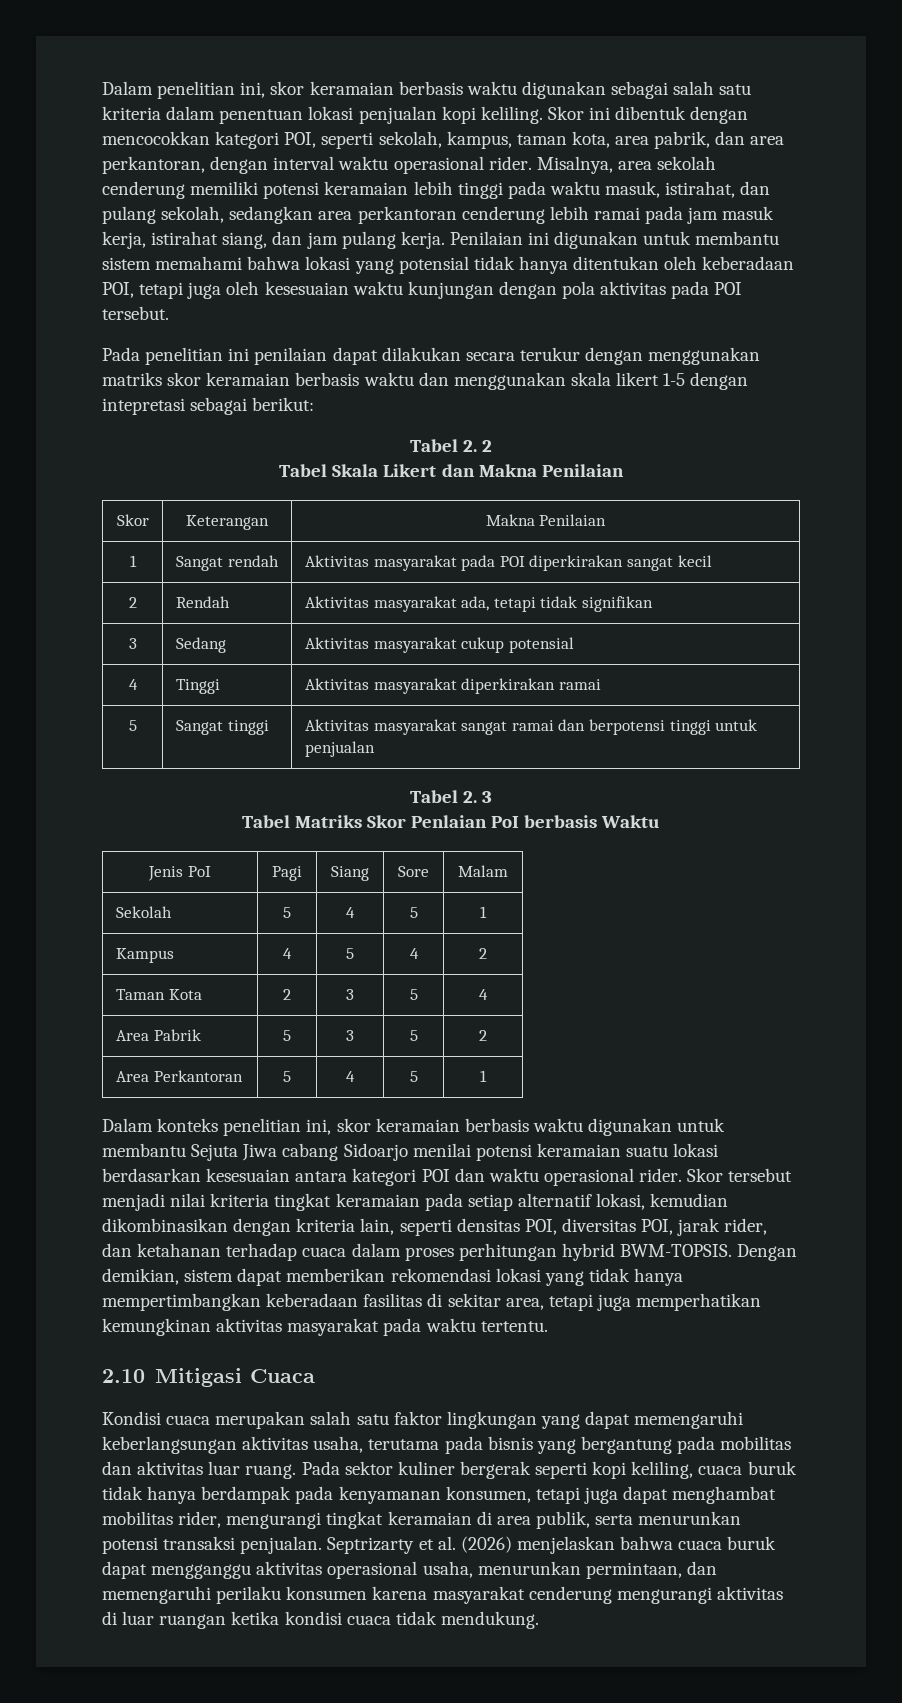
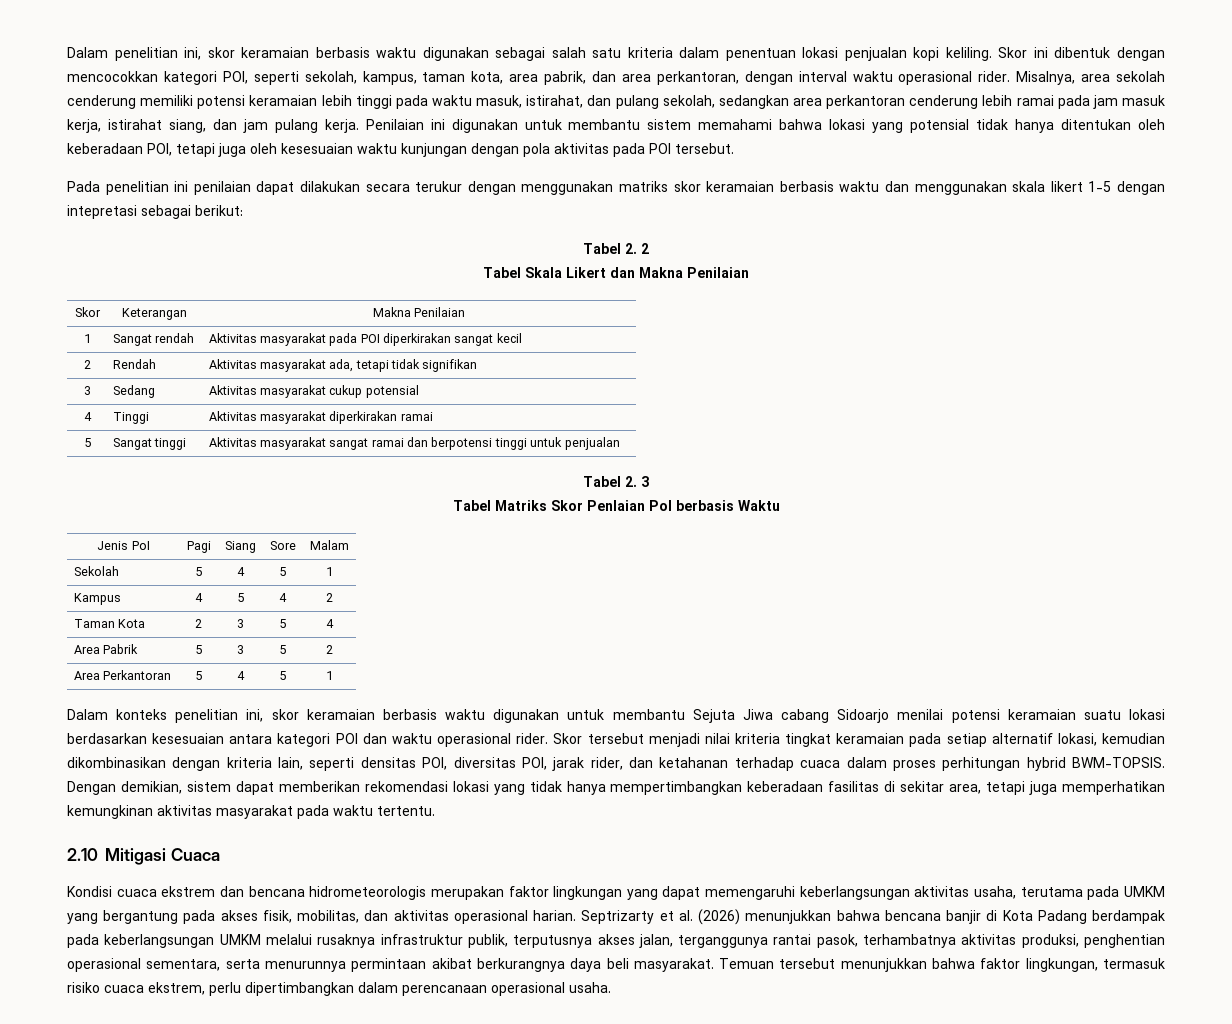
- Kondisi cuaca merupakan salah satu faktor lingkungan yang dapat memengaruhi keberlangsungan aktivitas usaha, terutama pada bisnis yang bergantung pada mobilitas dan aktivitas luar ruang. Pada sektor kuliner bergerak seperti kopi keliling, cuaca buruk tidak hanya berdampak pada kenyamanan konsumen, tetapi juga dapat menghambat mobilitas rider, mengurangi tingkat keramaian di area publik, serta menurunkan potensi transaksi penjualan. Septrizarty et al. (2026) menjelaskan bahwa cuaca buruk dapat mengganggu aktivitas operasional usaha, menurunkan permintaan, dan memengaruhi perilaku konsumen karena masyarakat cenderung mengurangi aktivitas di luar ruangan ketika kondisi cuaca tidak mendukung.
+ Kondisi cuaca ekstrem dan bencana hidrometeorologis merupakan faktor lingkungan yang dapat memengaruhi keberlangsungan aktivitas usaha, terutama pada UMKM yang bergantung pada akses fisik, mobilitas, dan aktivitas operasional harian. Septrizarty et al. (2026) menunjukkan bahwa bencana banjir di Kota Padang berdampak pada keberlangsungan UMKM melalui rusaknya infrastruktur publik, terputusnya akses jalan, terganggunya rantai pasok, terhambatnya aktivitas produksi, penghentian operasional sementara, serta menurunnya permintaan akibat berkurangnya daya beli masyarakat. Temuan tersebut menunjukkan bahwa faktor lingkungan, termasuk risiko cuaca ekstrem, perlu dipertimbangkan dalam perencanaan operasional usaha.

